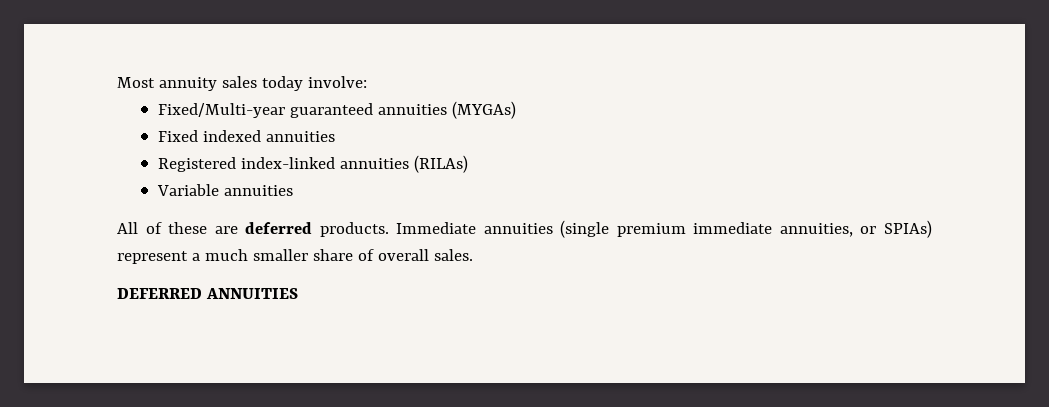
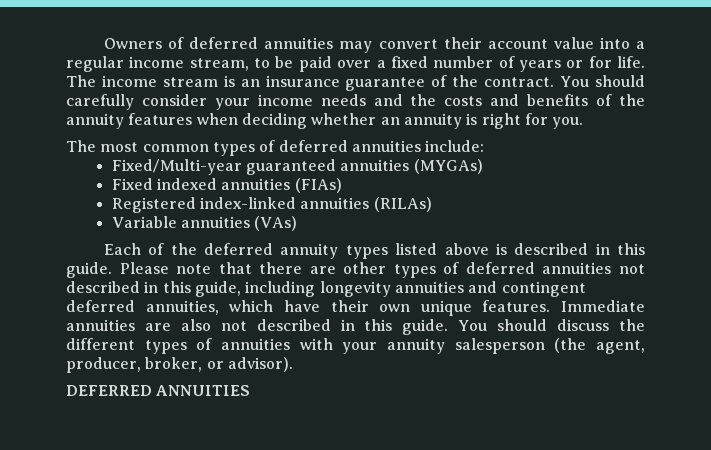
- Most annuity sales today involve:
+ Owners of deferred annuities may convert their account value into a regular income stream, to be paid over a fixed number of years or for life. The income stream is an insurance guarantee of the contract. You should carefully consider your income needs and the costs and benefits of the annuity features when deciding whether an annuity is right for you.
+ The most common types of deferred annuities include:
- Fixed indexed annuities
+ Fixed indexed annuities (FIAs)
- Variable annuities
- All of these are deferred products. Immediate annuities (single premium immediate annuities, or SPIAs) represent a much smaller share of overall sales.
+ Variable annuities (VAs)
+ Each of the deferred annuity types listed above is described in this guide. Please note that there are other types of deferred annuities not described in this guide, including longevity annuities and contingent deferred annuities, which have their own unique features. Immediate annuities are also not described in this guide. You should discuss the different types of annuities with your annuity salesperson (the agent, producer, broker, or advisor).

